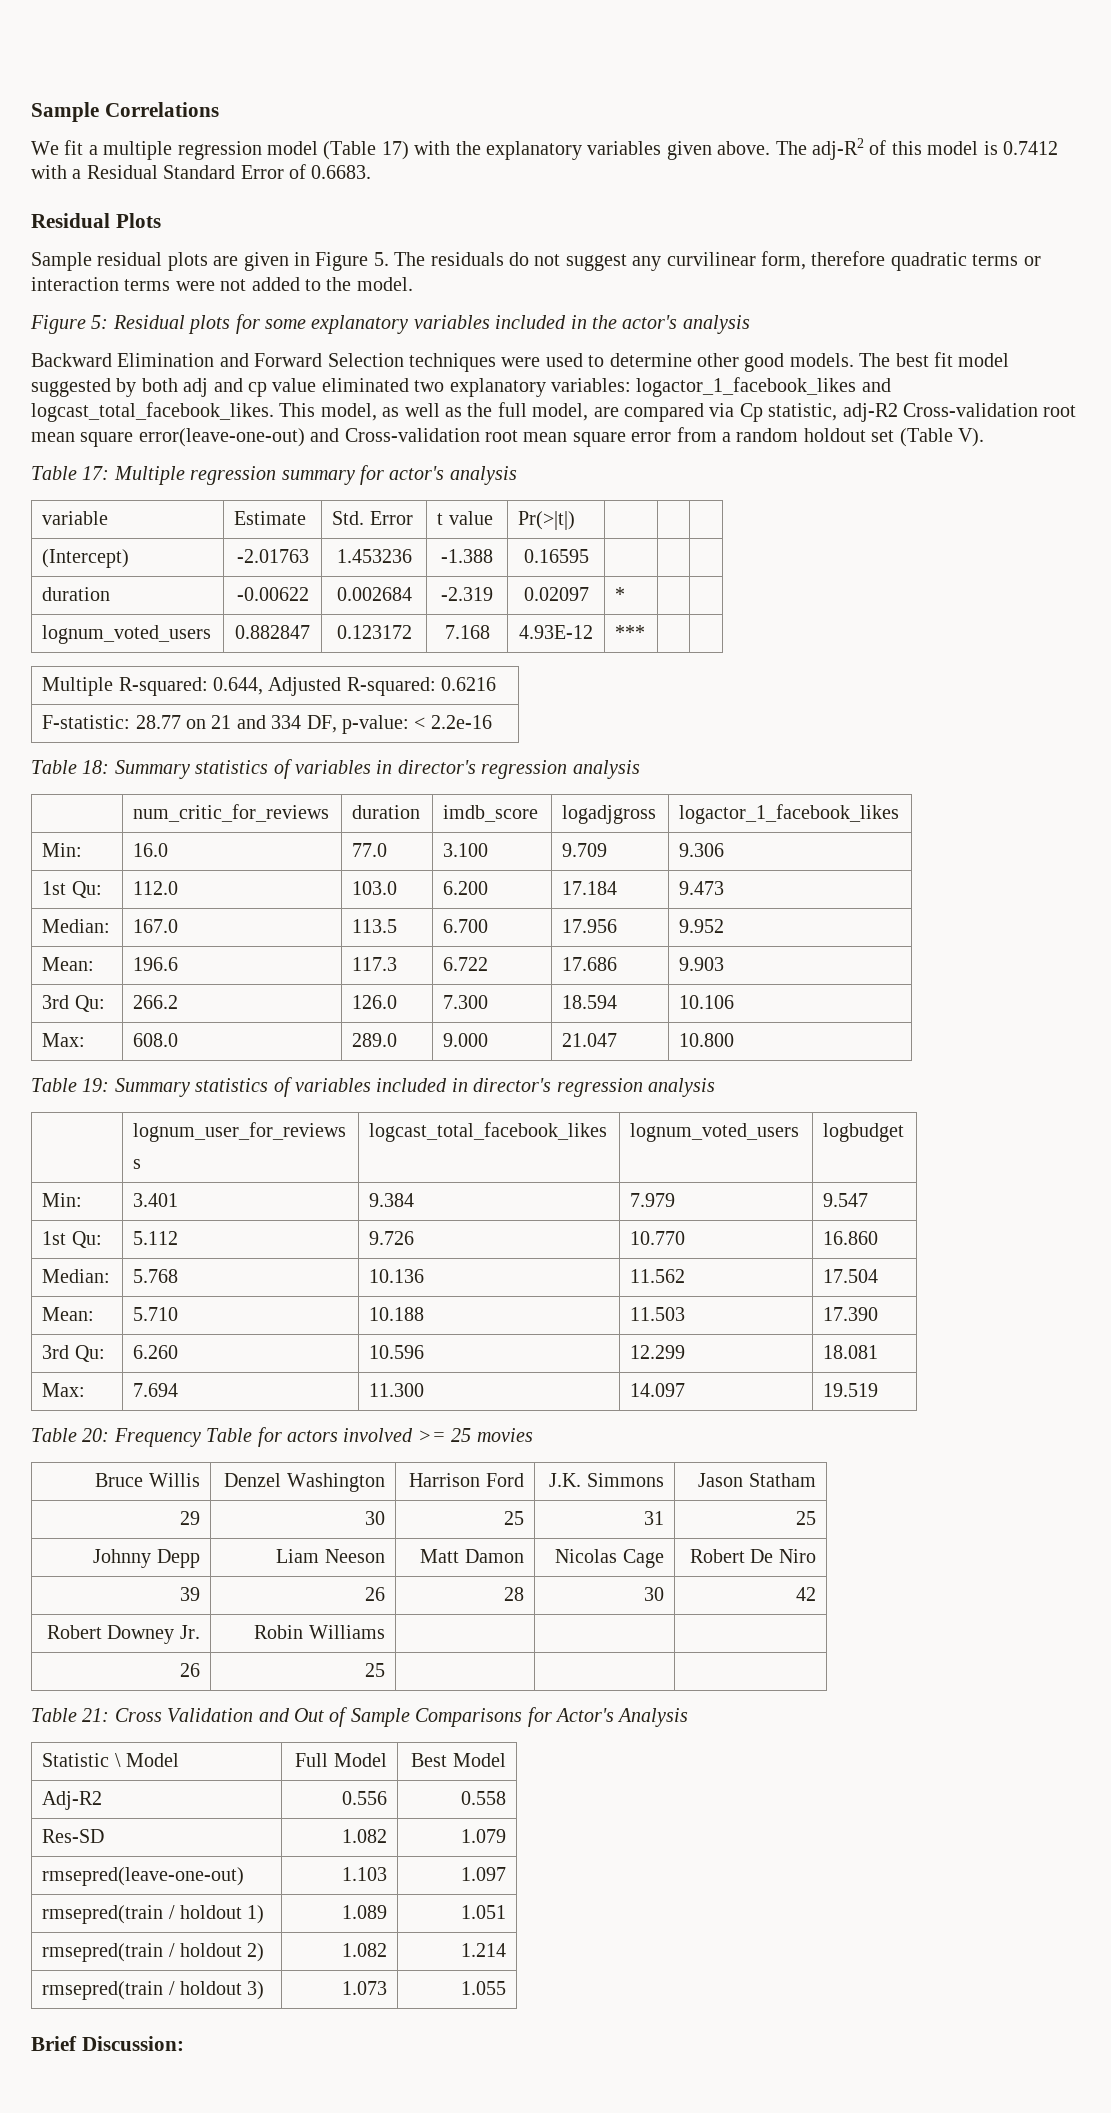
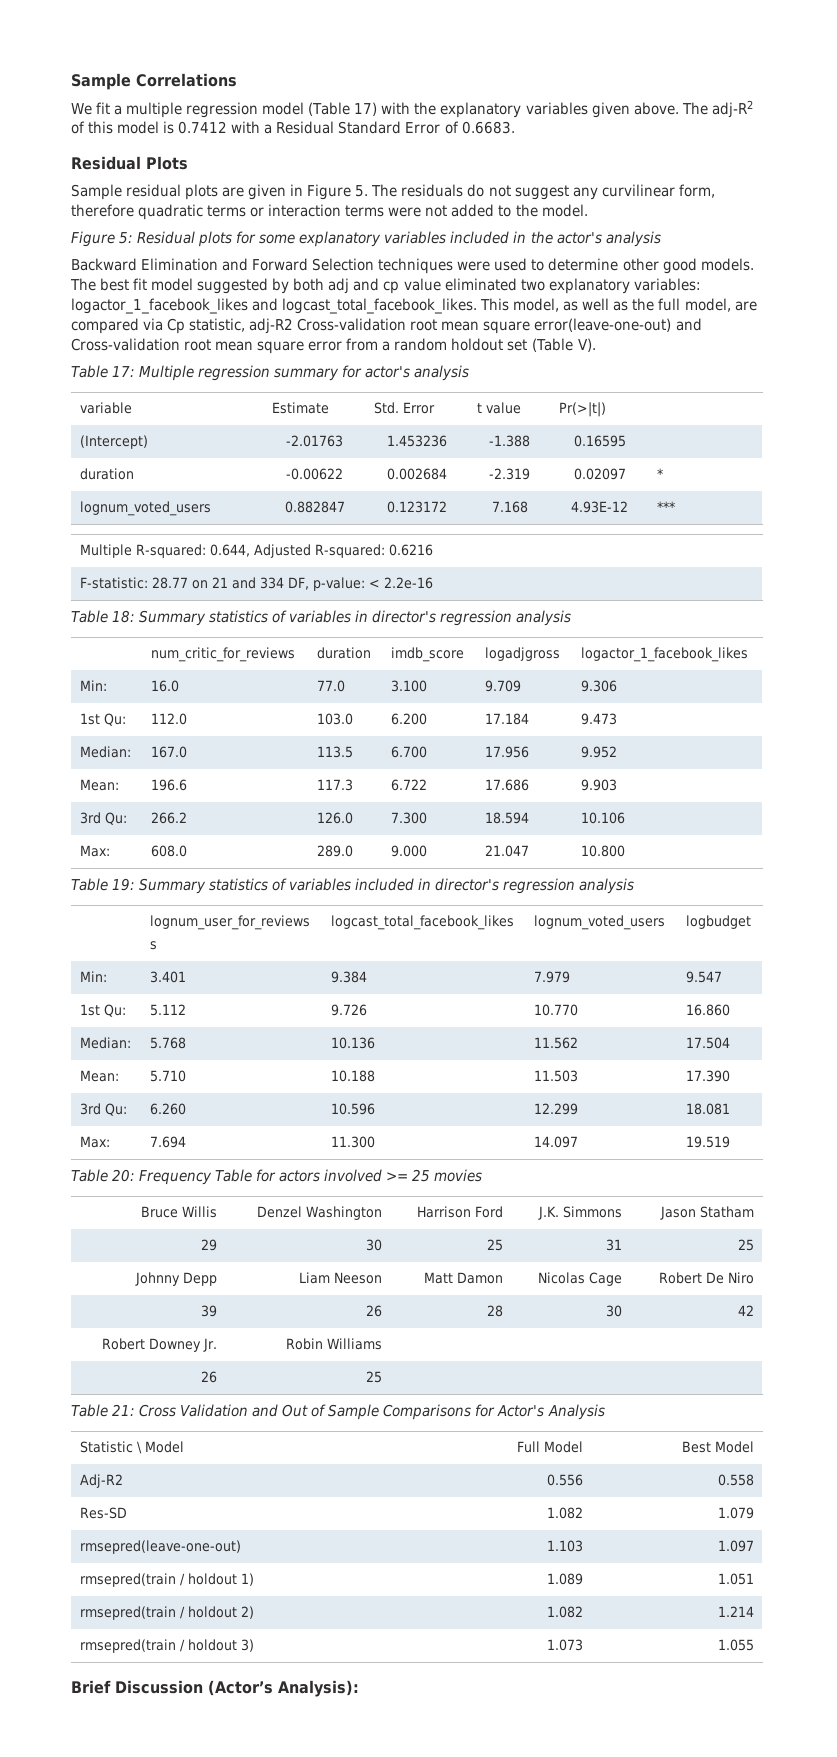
- Brief Discussion:
+ Brief Discussion (Actor’s Analysis):

